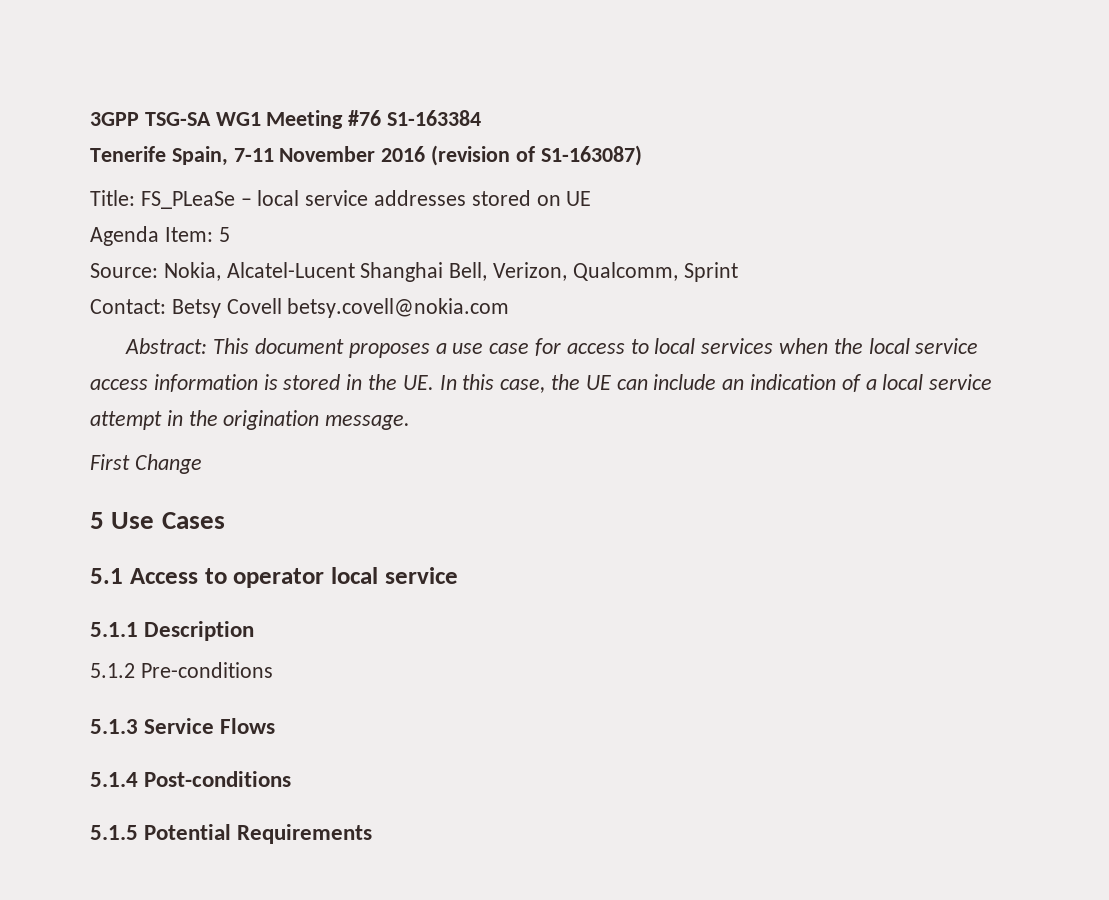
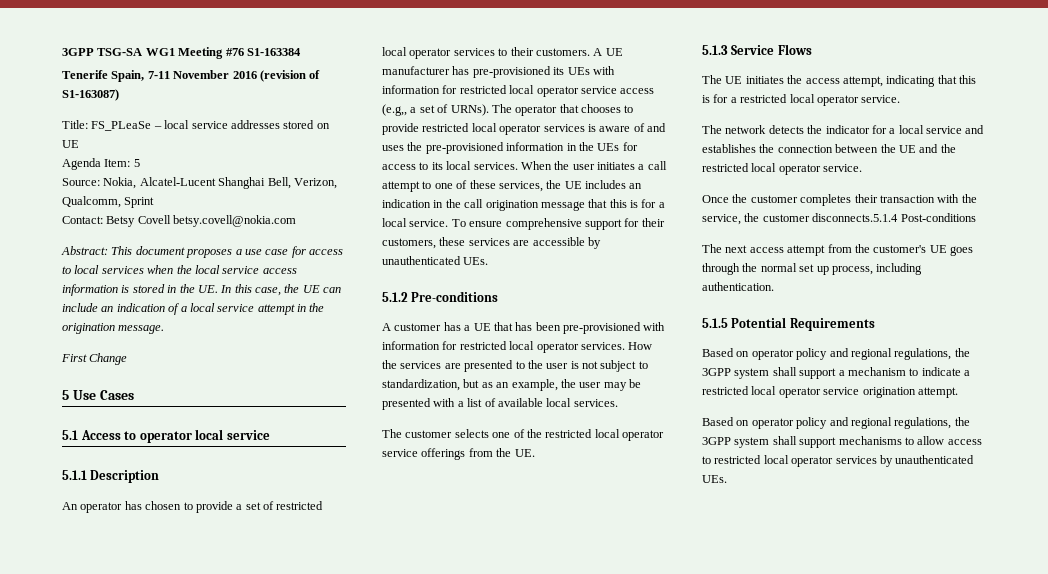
+ An operator has chosen to provide a set of restricted local operator services to their customers. A UE manufacturer has pre-provisioned its UEs with information for restricted local operator service access (e.g,, a set of URNs). The operator that chooses to provide restricted local operator services is aware of and uses the pre-provisioned information in the UEs for access to its local services. When the user initiates a call attempt to one of these services, the UE includes an indication in the call origination message that this is for a local service. To ensure comprehensive support for their customers, these services are accessible by unauthenticated UEs.
  5.1.2 Pre-conditions
+ A customer has a UE that has been pre-provisioned with information for restricted local operator services. How the services are presented to the user is not subject to standardization, but as an example, the user may be presented with a list of available local services.
+ The customer selects one of the restricted local operator service offerings from the UE.
  5.1.3 Service Flows
- 5.1.4 Post-conditions
+ The UE initiates the access attempt, indicating that this is for a restricted local operator service.
+ The network detects the indicator for a local service and establishes the connection between the UE and the restricted local operator service.
+ Once the customer completes their transaction with the service, the customer disconnects.5.1.4 Post-conditions
+ The next access attempt from the customer's UE goes through the normal set up process, including authentication.
  5.1.5 Potential Requirements
+ Based on operator policy and regional regulations, the 3GPP system shall support a mechanism to indicate a restricted local operator service origination attempt.
+ Based on operator policy and regional regulations, the 3GPP system shall support mechanisms to allow access to restricted local operator services by unauthenticated UEs.

